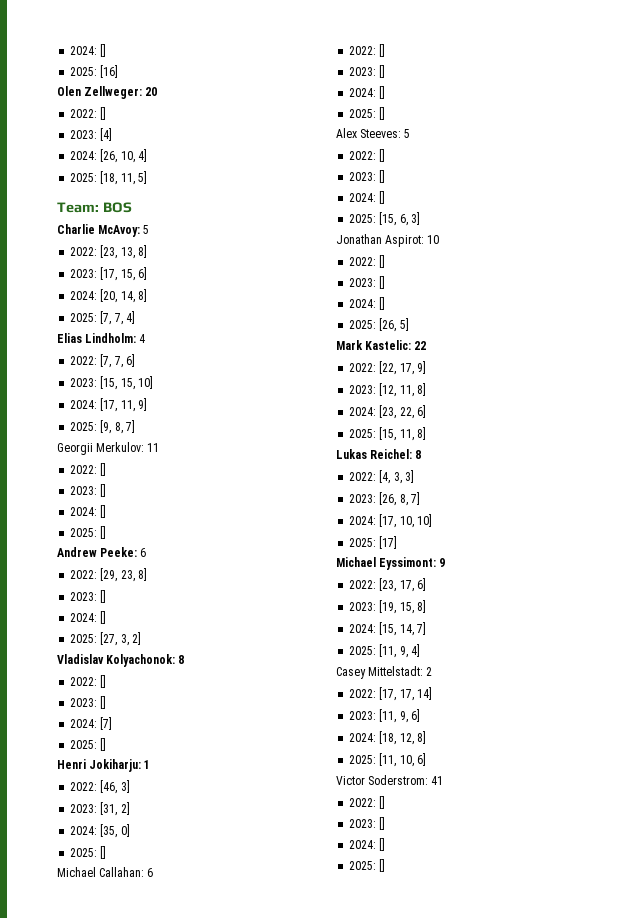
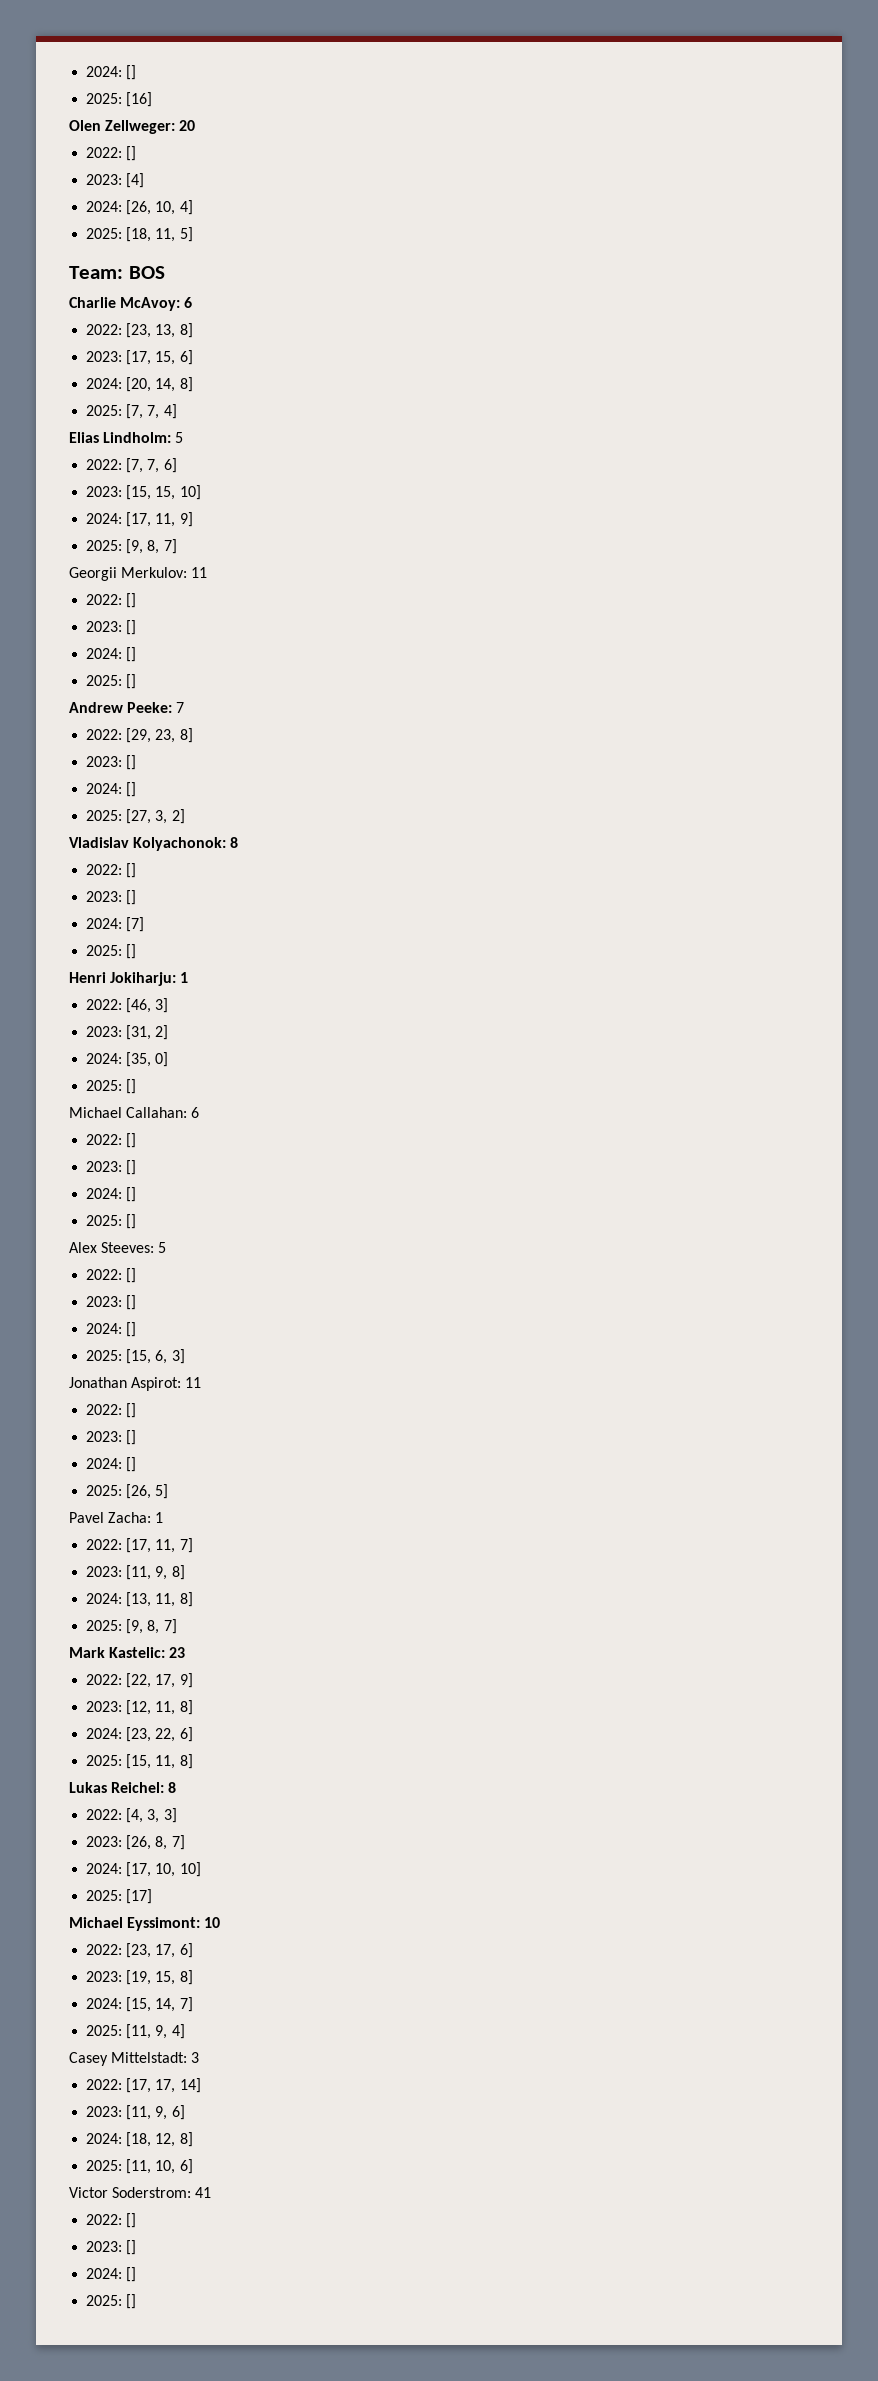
- Charlie McAvoy: 5
+ Charlie McAvoy: 6
- Elias Lindholm: 4
+ Elias Lindholm: 5
- Andrew Peeke: 6
+ Andrew Peeke: 7
- Jonathan Aspirot: 10
+ Jonathan Aspirot: 11
+ Pavel Zacha: 1
+ 2022: [17, 11, 7]
+ 2023: [11, 9, 8]
+ 2024: [13, 11, 8]
+ 2025: [9, 8, 7]
- Mark Kastelic: 22
+ Mark Kastelic: 23
- Michael Eyssimont: 9
+ Michael Eyssimont: 10
- Casey Mittelstadt: 2
+ Casey Mittelstadt: 3

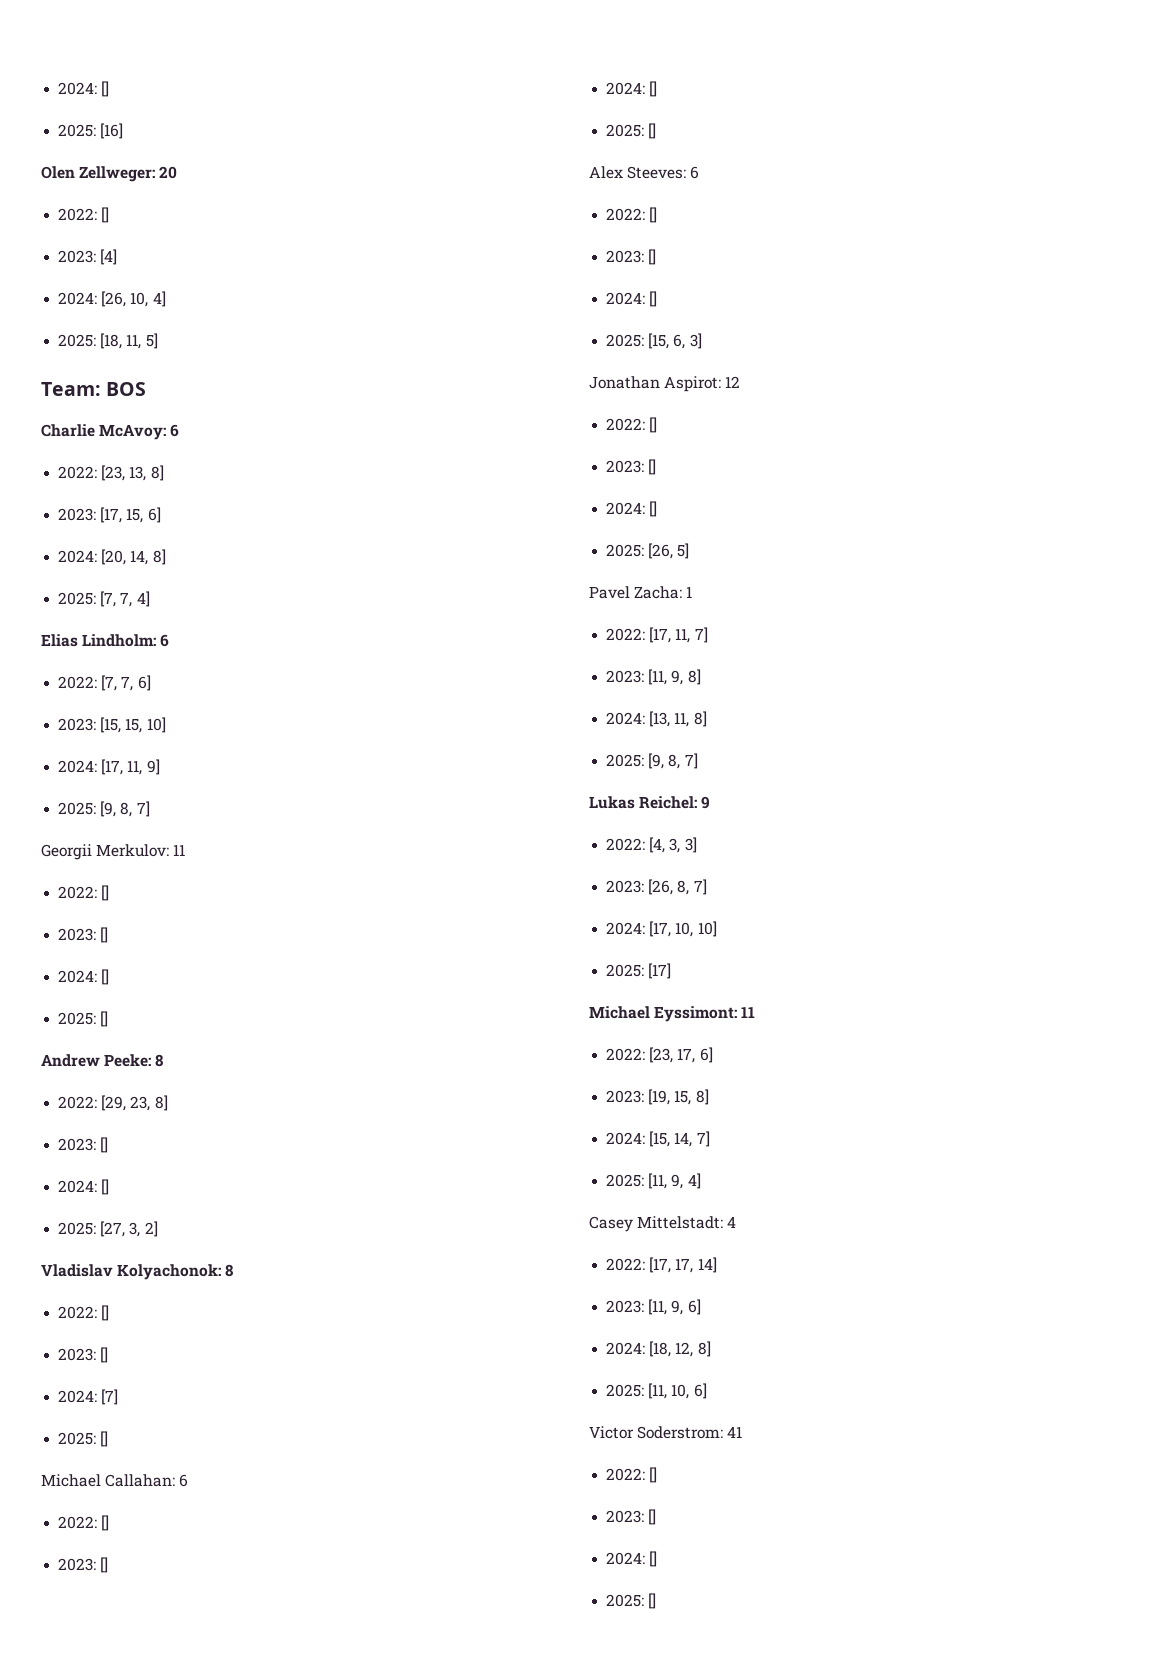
- Elias Lindholm: 5
+ Elias Lindholm: 6
- Andrew Peeke: 7
+ Andrew Peeke: 8
- Henri Jokiharju: 1
- 2022: [46, 3]
- 2023: [31, 2]
- 2024: [35, 0]
- 2025: []
- Alex Steeves: 5
+ Alex Steeves: 6
- Jonathan Aspirot: 11
+ Jonathan Aspirot: 12
- Mark Kastelic: 23
- 2022: [22, 17, 9]
- 2023: [12, 11, 8]
- 2024: [23, 22, 6]
- 2025: [15, 11, 8]
- Lukas Reichel: 8
+ Lukas Reichel: 9
- Michael Eyssimont: 10
+ Michael Eyssimont: 11
- Casey Mittelstadt: 3
+ Casey Mittelstadt: 4

